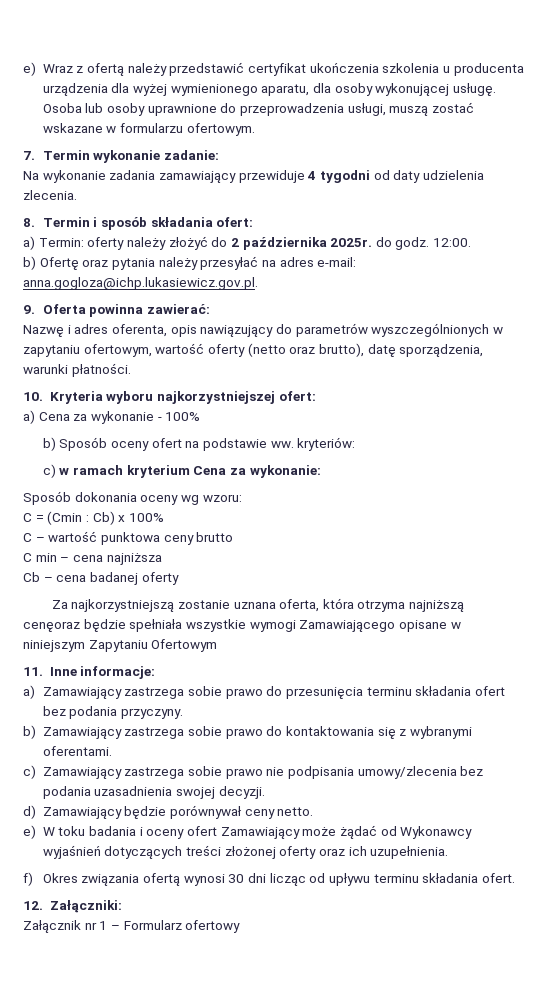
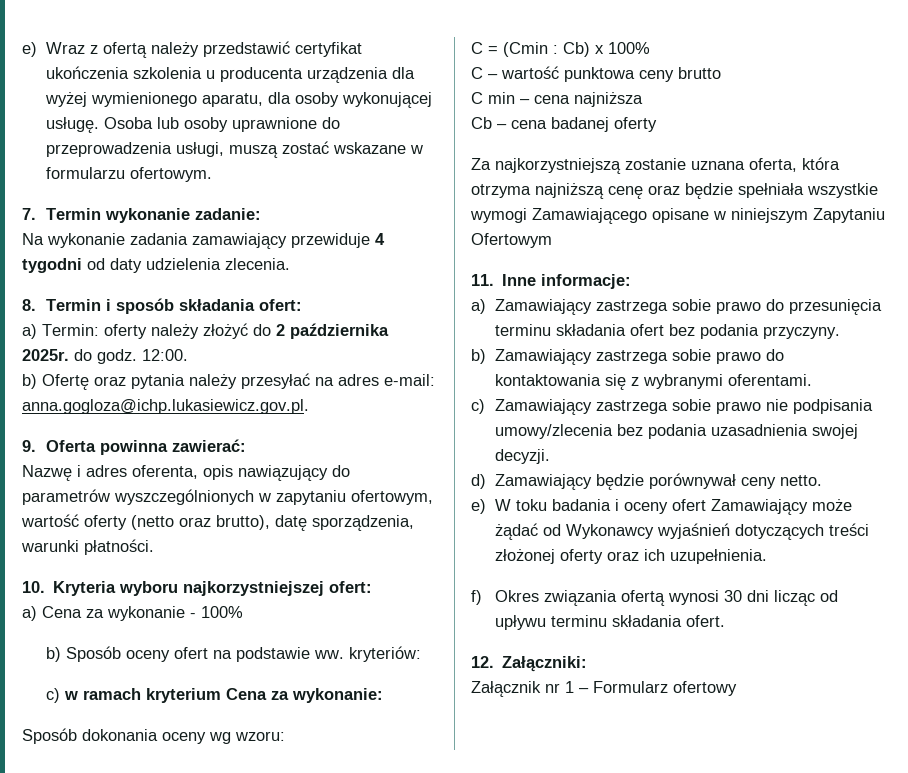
- Za najkorzystniejszą zostanie uznana oferta, która otrzyma najniższą cenęoraz będzie spełniała wszystkie wymogi Zamawiającego opisane w niniejszym Zapytaniu Ofertowym
+ Za najkorzystniejszą zostanie uznana oferta, która otrzyma najniższą cenę oraz będzie spełniała wszystkie wymogi Zamawiającego opisane w niniejszym Zapytaniu Ofertowym

